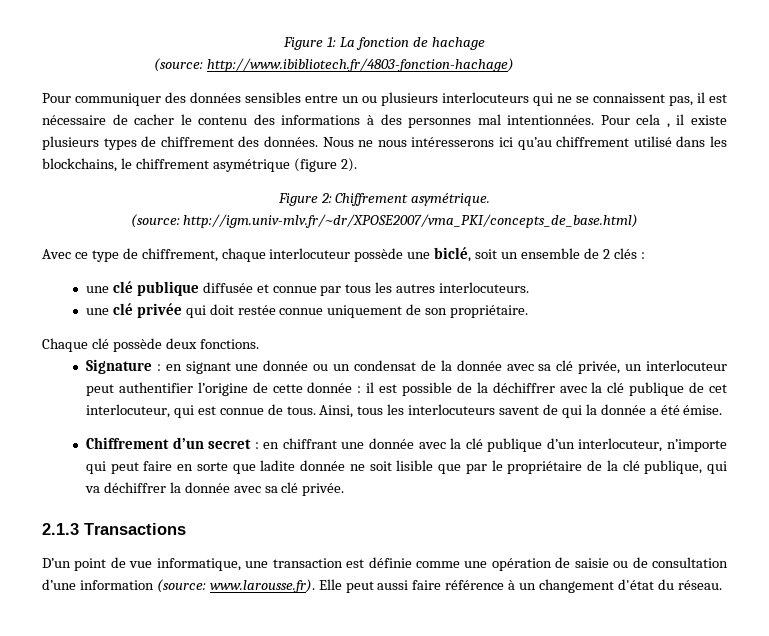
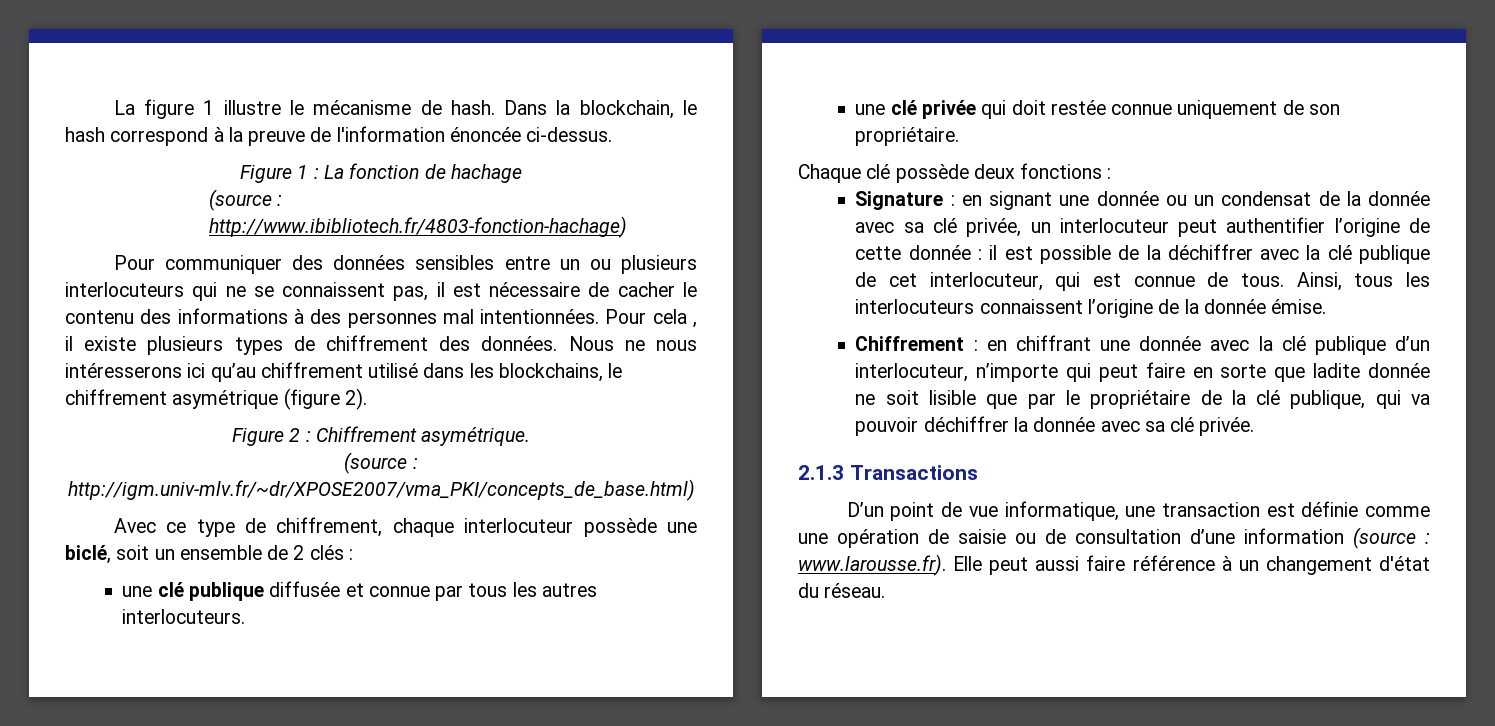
- Figure 1: La fonction de hachage
+ La figure 1 illustre le mécanisme de hash. Dans la blockchain, le hash correspond à la preuve de l'information énoncée ci-dessus.
+ Figure 1 : La fonction de hachage
- (source: http://www.ibibliotech.fr/4803-fonction-hachage)
+ (source : http://www.ibibliotech.fr/4803-fonction-hachage)
- Figure 2: Chiffrement asymétrique.
+ Figure 2 : Chiffrement asymétrique.
- (source: http://igm.univ-mlv.fr/~dr/XPOSE2007/vma_PKI/concepts_de_base.html)
+ (source : http://igm.univ-mlv.fr/~dr/XPOSE2007/vma_PKI/concepts_de_base.html)
- Chaque clé possède deux fonctions.
+ Chaque clé possède deux fonctions :
- Ainsi, tous les interlocuteurs savent de qui la donnée a été émise.
+ Ainsi, tous les interlocuteurs connaissent l’origine de la donnée émise.
- Chiffrement d’un secret : en chiffrant une donnée avec la clé publique d’un interlocuteur, n’importe qui peut faire en sorte que ladite donnée ne soit lisible que par le propriétaire de la clé publique, qui va déchiffrer la donnée avec sa clé privée.
+ Chiffrement : en chiffrant une donnée avec la clé publique d’un interlocuteur, n’importe qui peut faire en sorte que ladite donnée ne soit lisible que par le propriétaire de la clé publique, qui va pouvoir déchiffrer la donnée avec sa clé privée.
- D’un point de vue informatique, une transaction est définie comme une opération de saisie ou de consultation d’une information (source: www.larousse.fr). Elle peut aussi faire référence à un changement d'état du réseau.
+ D’un point de vue informatique, une transaction est définie comme une opération de saisie ou de consultation d’une information (source : www.larousse.fr). Elle peut aussi faire référence à un changement d'état du réseau.

